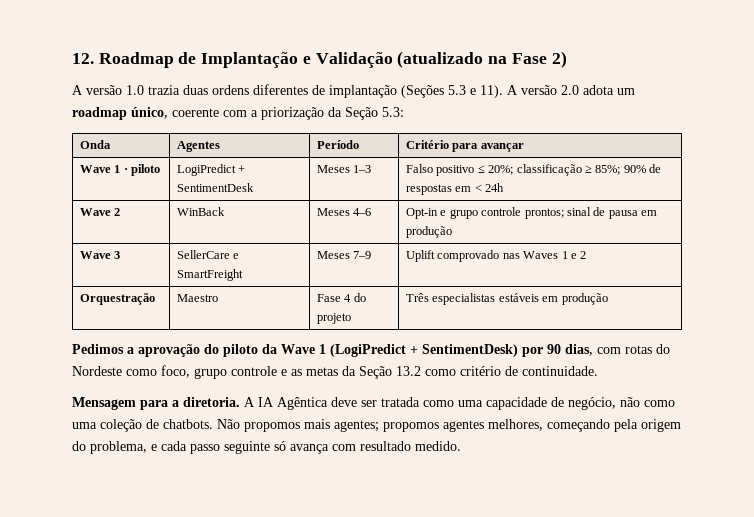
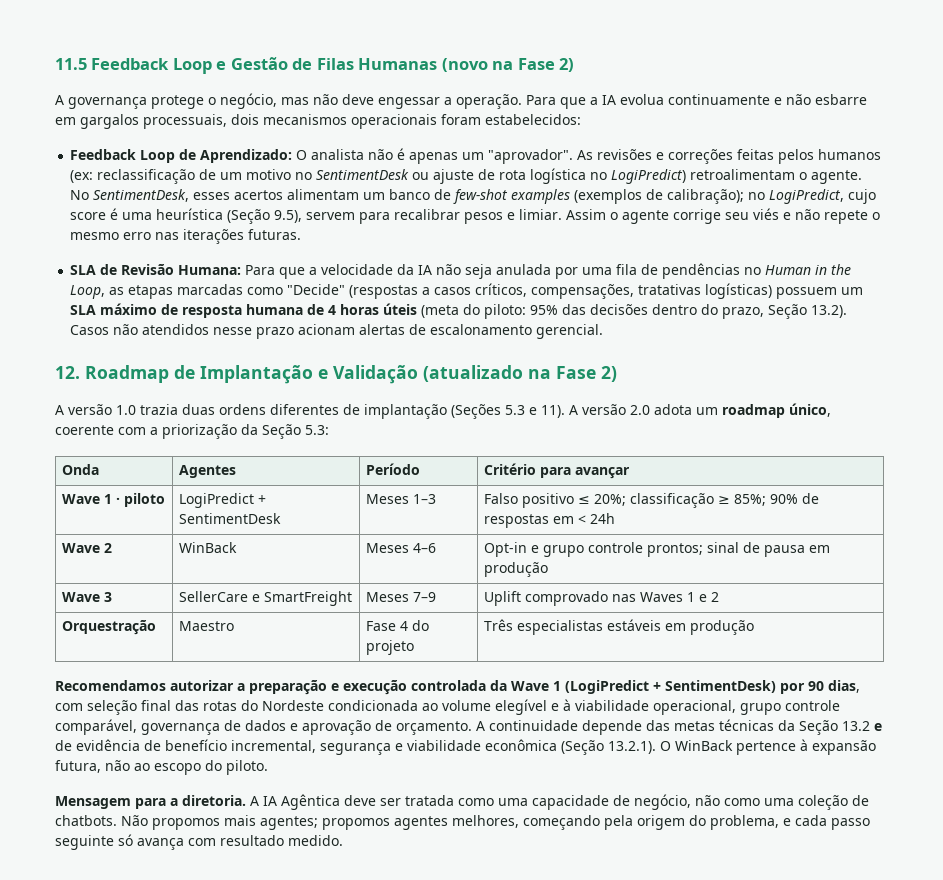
+ 11.5 Feedback Loop e Gestão de Filas Humanas (novo na Fase 2)
+ A governança protege o negócio, mas não deve engessar a operação. Para que a IA evolua continuamente e não esbarre em gargalos processuais, dois mecanismos operacionais foram estabelecidos:
+ Feedback Loop de Aprendizado: O analista não é apenas um "aprovador". As revisões e correções feitas pelos humanos (ex: reclassificação de um motivo no SentimentDesk ou ajuste de rota logística no LogiPredict) retroalimentam o agente. No SentimentDesk, esses acertos alimentam um banco de few-shot examples (exemplos de calibração); no LogiPredict, cujo score é uma heurística (Seção 9.5), servem para recalibrar pesos e limiar. Assim o agente corrige seu viés e não repete o mesmo erro nas iterações futuras.
+ SLA de Revisão Humana: Para que a velocidade da IA não seja anulada por uma fila de pendências no Human in the Loop, as etapas marcadas como "Decide" (respostas a casos críticos, compensações, tratativas logísticas) possuem um SLA máximo de resposta humana de 4 horas úteis (meta do piloto: 95% das decisões dentro do prazo, Seção 13.2). Casos não atendidos nesse prazo acionam alertas de escalonamento gerencial.
- Pedimos a aprovação do piloto da Wave 1 (LogiPredict + SentimentDesk) por 90 dias, com rotas do Nordeste como foco, grupo controle e as metas da Seção 13.2 como critério de continuidade.
+ Recomendamos autorizar a preparação e execução controlada da Wave 1 (LogiPredict + SentimentDesk) por 90 dias, com seleção final das rotas do Nordeste condicionada ao volume elegível e à viabilidade operacional, grupo controle comparável, governança de dados e aprovação de orçamento. A continuidade depende das metas técnicas da Seção 13.2 e de evidência de benefício incremental, segurança e viabilidade econômica (Seção 13.2.1). O WinBack pertence à expansão futura, não ao escopo do piloto.

